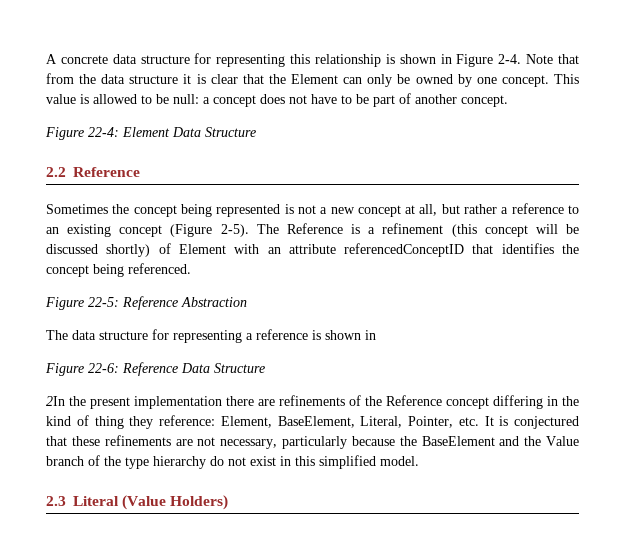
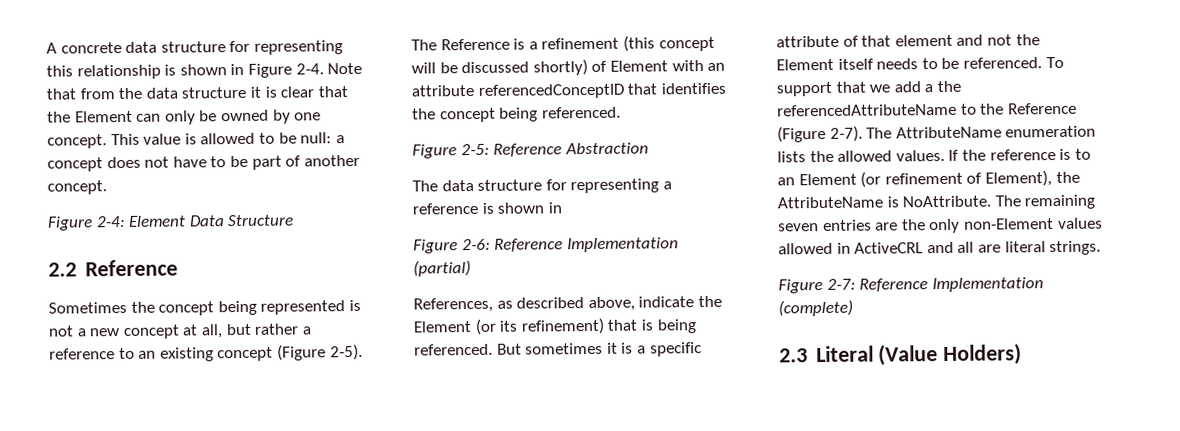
- Figure 22-4: Element Data Structure
+ Figure 2-4: Element Data Structure
- Figure 22-5: Reference Abstraction
+ Figure 2-5: Reference Abstraction
- Figure 22-6: Reference Data Structure
- 2In the present implementation there are refinements of the Reference concept differing in the kind of thing they reference: Element, BaseElement, Literal, Pointer, etc. It is conjectured that these refinements are not necessary, particularly because the BaseElement and the Value branch of the type hierarchy do not exist in this simplified model.
+ Figure 2-6: Reference Implementation (partial)
+ References, as described above, indicate the Element (or its refinement) that is being referenced. But sometimes it is a specific attribute of that element and not the Element itself needs to be referenced. To support that we add a the referencedAttributeName to the Reference (Figure 2-7). The AttributeName enumeration lists the allowed values. If the reference is to an Element (or refinement of Element), the AttributeName is NoAttribute. The remaining seven entries are the only non-Element values allowed in ActiveCRL and all are literal strings.
+ Figure 2-7: Reference Implementation (complete)

